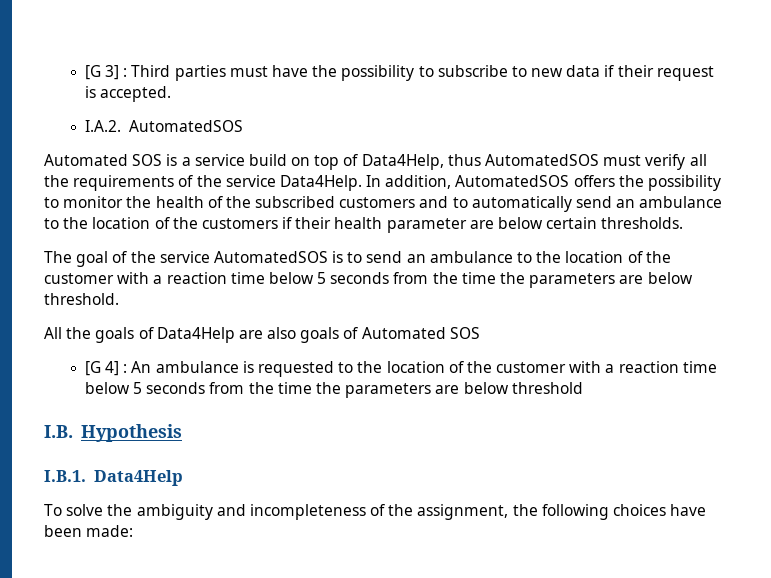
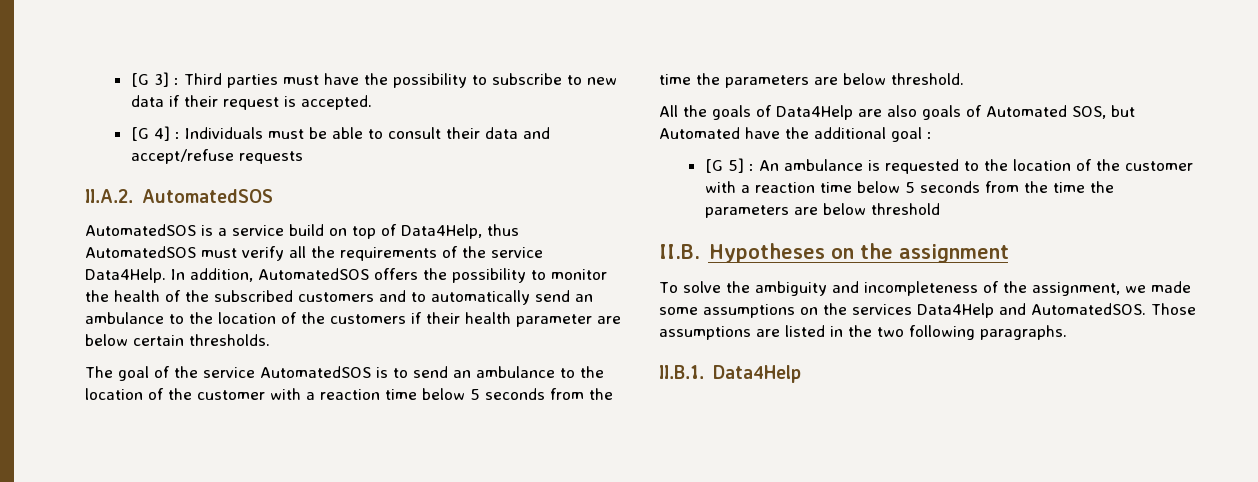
- I.A.2. AutomatedSOS
+ [G 4] : Individuals must be able to consult their data and accept/refuse requests
+ II.A.2. AutomatedSOS
- Automated SOS is a service build on top of Data4Help, thus AutomatedSOS must verify all the requirements of the service Data4Help.
+ AutomatedSOS is a service build on top of Data4Help, thus AutomatedSOS must verify all the requirements of the service Data4Help.
- All the goals of Data4Help are also goals of Automated SOS
- [G 4] : An ambulance is requested to the location of the customer with a reaction time below 5 seconds from the time the parameters are below threshold
+ All the goals of Data4Help are also goals of Automated SOS, but Automated have the additional goal :
+ [G 5] : An ambulance is requested to the location of the customer with a reaction time below 5 seconds from the time the parameters are below threshold
- I.B. Hypothesis
- I.B.1. Data4Help
+ II.B. Hypotheses on the assignment
- To solve the ambiguity and incompleteness of the assignment, the following choices have been made:
+ To solve the ambiguity and incompleteness of the assignment, we made some assumptions on the services Data4Help and AutomatedSOS. Those assumptions are listed in the two following paragraphs.
+ II.B.1. Data4Help

